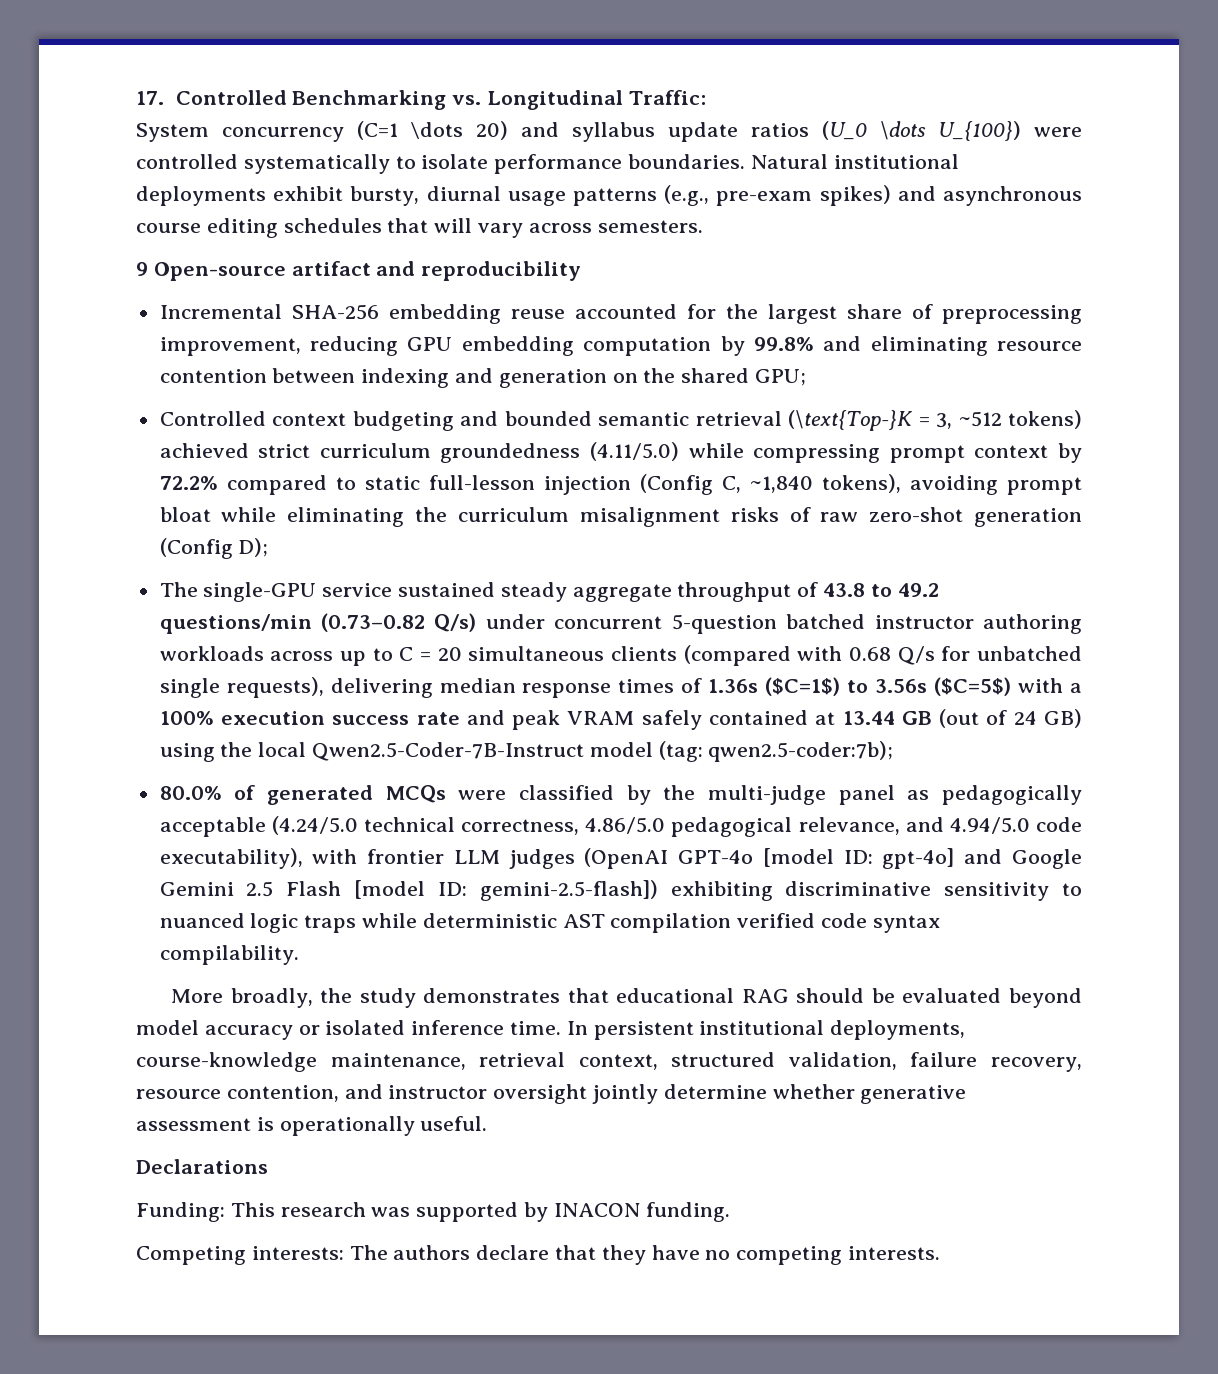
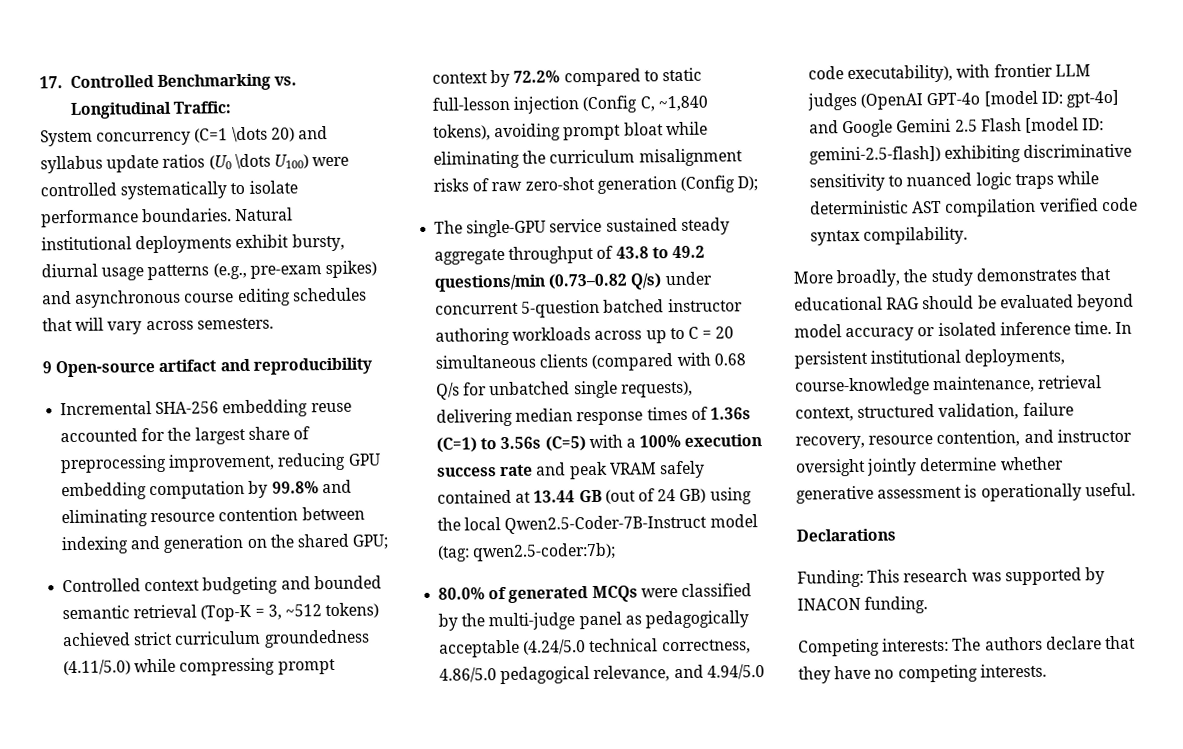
- System concurrency (C=1 \dots 20) and syllabus update ratios (U_0 \dots U_{100}) were controlled systematically to isolate performance boundaries.
+ System concurrency (C=1 \dots 20) and syllabus update ratios (U0 \dots U100) were controlled systematically to isolate performance boundaries.
- Controlled context budgeting and bounded semantic retrieval (\text{Top-}K = 3, ~512 tokens) achieved strict curriculum groundedness (4.11/5.0) while compressing prompt context by 72.2% compared to static full-lesson injection (Config C, ~1,840 tokens), avoiding prompt bloat while eliminating the curriculum misalignment risks of raw zero-shot generation (Config D);
+ Controlled context budgeting and bounded semantic retrieval (Top-K = 3, ~512 tokens) achieved strict curriculum groundedness (4.11/5.0) while compressing prompt context by 72.2% compared to static full-lesson injection (Config C, ~1,840 tokens), avoiding prompt bloat while eliminating the curriculum misalignment risks of raw zero-shot generation (Config D);
- The single-GPU service sustained steady aggregate throughput of 43.8 to 49.2 questions/min (0.73–0.82 Q/s) under concurrent 5-question batched instructor authoring workloads across up to C = 20 simultaneous clients (compared with 0.68 Q/s for unbatched single requests), delivering median response times of 1.36s ($C=1$) to 3.56s ($C=5$) with a 100% execution success rate and peak VRAM safely contained at 13.44 GB (out of 24 GB) using the local Qwen2.5-Coder-7B-Instruct model (tag:
+ The single-GPU service sustained steady aggregate throughput of 43.8 to 49.2 questions/min (0.73–0.82 Q/s) under concurrent 5-question batched instructor authoring workloads across up to C = 20 simultaneous clients (compared with 0.68 Q/s for unbatched single requests), delivering median response times of 1.36s (C=1) to 3.56s (C=5) with a 100% execution success rate and peak VRAM safely contained at 13.44 GB (out of 24 GB) using the local Qwen2.5-Coder-7B-Instruct model (tag:

